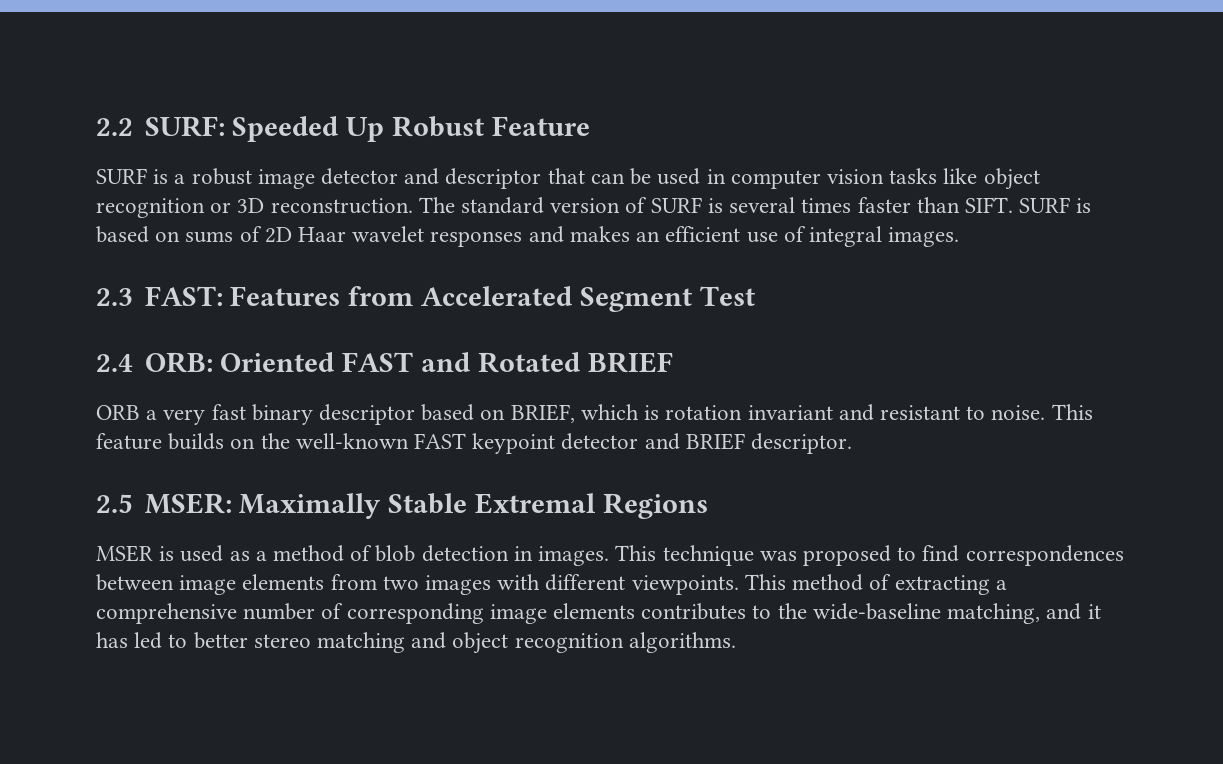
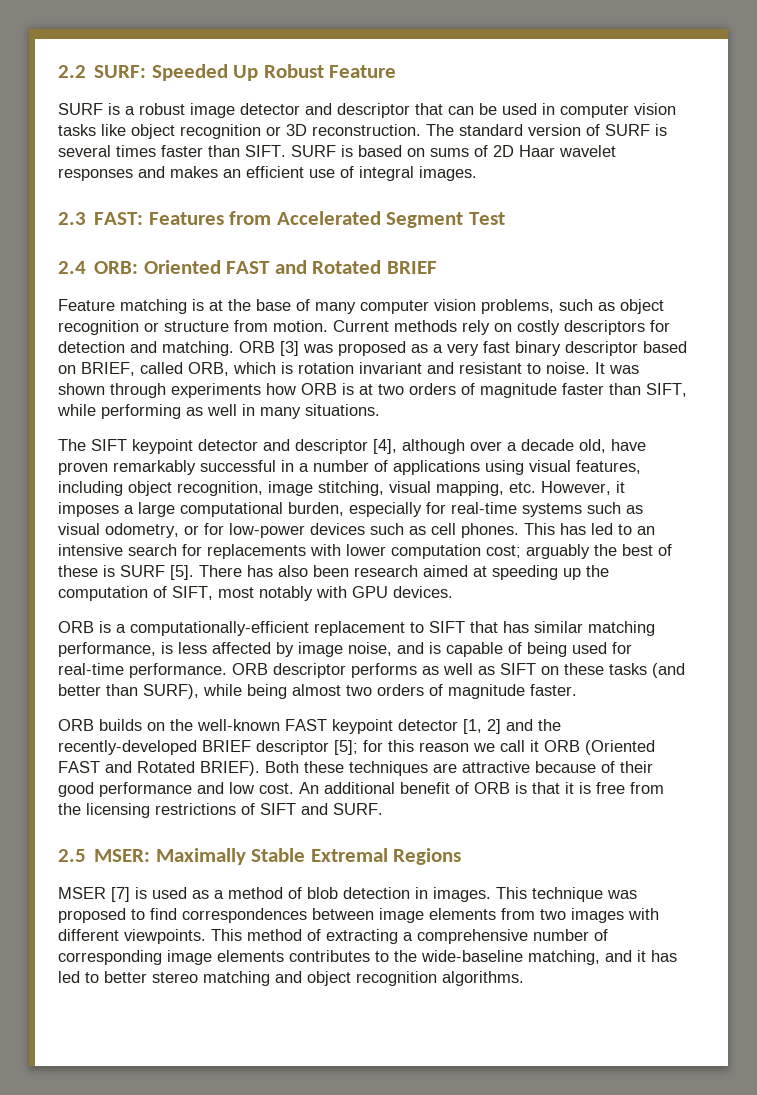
- ORB a very fast binary descriptor based on BRIEF, which is rotation invariant and resistant to noise.
+ Feature matching is at the base of many computer vision problems, such as object recognition or structure from motion. Current methods rely on costly descriptors for detection and matching. ORB [3] was proposed as a very fast binary descriptor based on BRIEF, called ORB, which is rotation invariant and resistant to noise.
- This feature builds on the well-known FAST keypoint detector and BRIEF descriptor.
+ It was shown through experiments how ORB is at two orders of magnitude faster than SIFT, while performing as well in many situations.
+ The SIFT keypoint detector and descriptor [4], although over a decade old, have proven remarkably successful in a number of applications using visual features, including object recognition, image stitching, visual mapping, etc. However, it imposes a large computational burden, especially for real-time systems such as visual odometry, or for low-power devices such as cell phones. This has led to an intensive search for replacements with lower computation cost; arguably the best of these is SURF [5]. There has also been research aimed at speeding up the computation of SIFT, most notably with GPU devices.
+ ORB is a computationally-efficient replacement to SIFT that has similar matching performance, is less affected by image noise, and is capable of being used for real-time performance. ORB descriptor performs as well as SIFT on these tasks (and better than SURF), while being almost two orders of magnitude faster.
+ ORB builds on the well-known FAST keypoint detector [1, 2] and the recently-developed BRIEF descriptor [5]; for this reason we call it ORB (Oriented FAST and Rotated BRIEF). Both these techniques are attractive because of their good performance and low cost. An additional benefit of ORB is that it is free from the licensing restrictions of SIFT and SURF.
- MSER is used as a method of blob detection in images.
+ MSER [7] is used as a method of blob detection in images.

